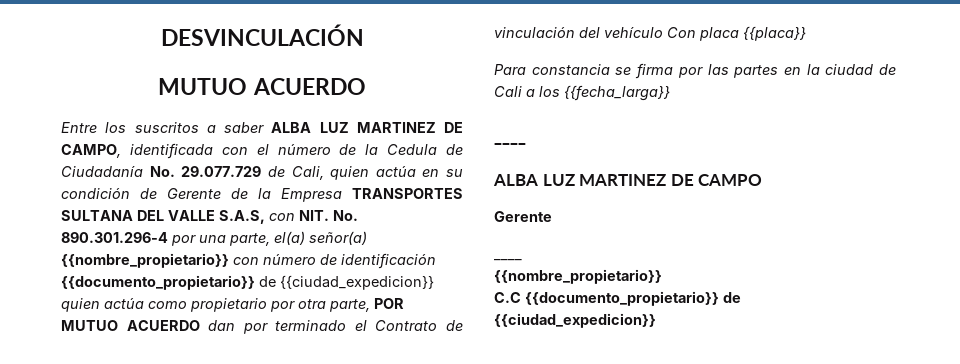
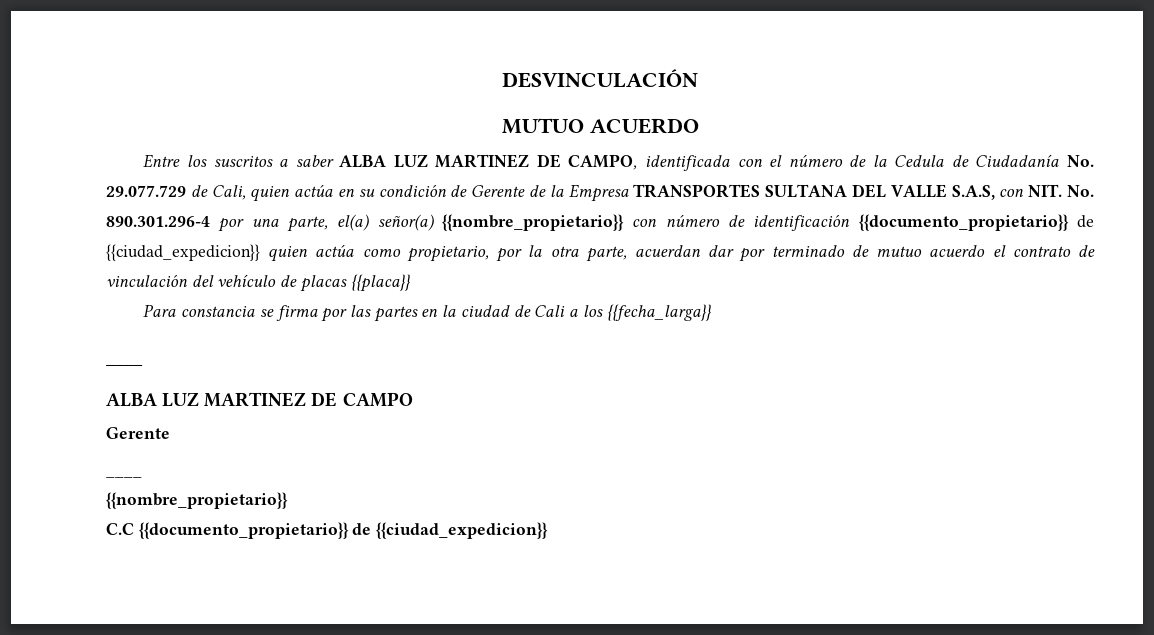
- Entre los suscritos a saber ALBA LUZ MARTINEZ DE CAMPO, identificada con el número de la Cedula de Ciudadanía No. 29.077.729 de Cali, quien actúa en su condición de Gerente de la Empresa TRANSPORTES SULTANA DEL VALLE S.A.S, con NIT. No. 890.301.296-4 por una parte, el(a) señor(a) {{nombre_propietario}} con número de identificación {{documento_propietario}} de {{ciudad_expedicion}} quien actúa como propietario por otra parte, POR MUTUO ACUERDO dan por terminado el Contrato de vinculación del vehículo Con placa {{placa}}
+ Entre los suscritos a saber ALBA LUZ MARTINEZ DE CAMPO, identificada con el número de la Cedula de Ciudadanía No. 29.077.729 de Cali, quien actúa en su condición de Gerente de la Empresa TRANSPORTES SULTANA DEL VALLE S.A.S, con NIT. No. 890.301.296-4 por una parte, el(a) señor(a) {{nombre_propietario}} con número de identificación {{documento_propietario}} de {{ciudad_expedicion}} quien actúa como propietario, por la otra parte, acuerdan dar por terminado de mutuo acuerdo el contrato de vinculación del vehículo de placas {{placa}}

